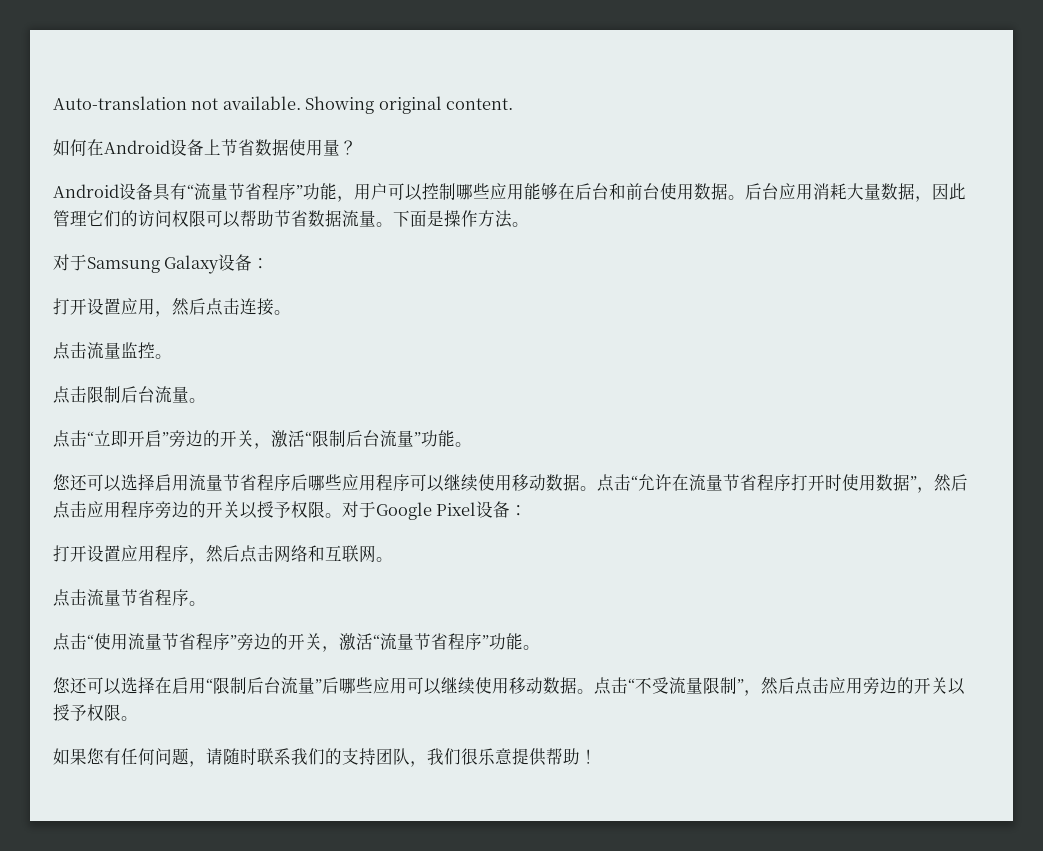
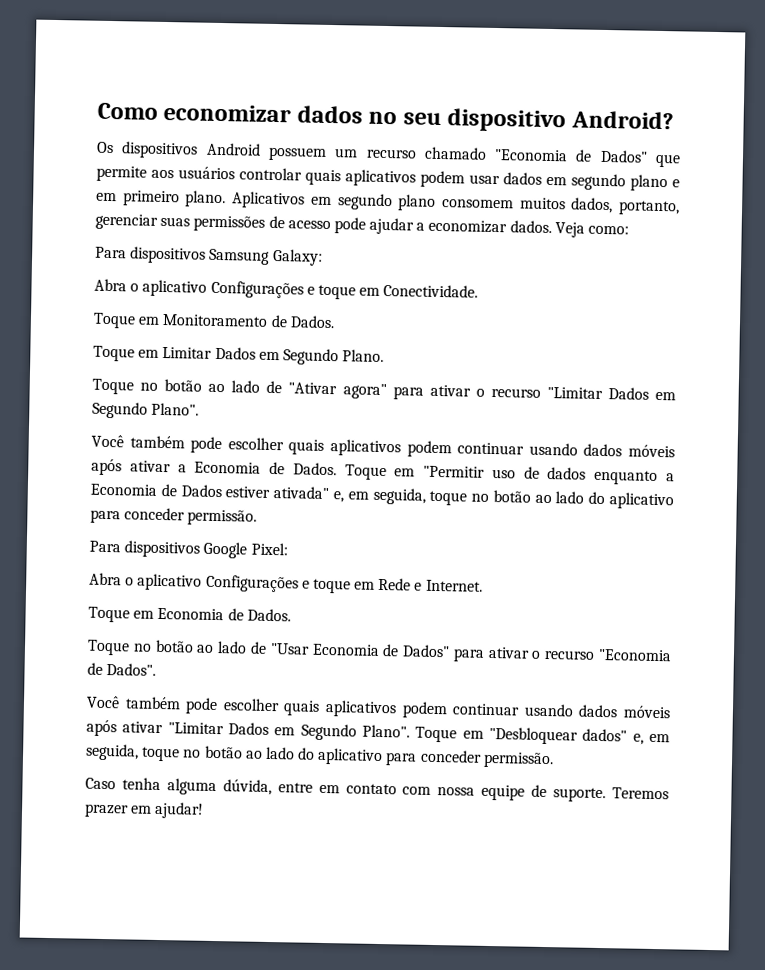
- Auto-translation not available. Showing original content.
- 如何在Android设备上节省数据使用量？
- Android设备具有“流量节省程序”功能，用户可以控制哪些应用能够在后台和前台使用数据。后台应用消耗大量数据，因此管理它们的访问权限可以帮助节省数据流量。下面是操作方法。
- 对于Samsung Galaxy设备：
- 打开设置应用，然后点击连接。
- 点击流量监控。
- 点击限制后台流量。
- 点击“立即开启”旁边的开关，激活“限制后台流量”功能。
- 您还可以选择启用流量节省程序后哪些应用程序可以继续使用移动数据。点击“允许在流量节省程序打开时使用数据”，然后点击应用程序旁边的开关以授予权限。对于Google Pixel设备：
- 打开设置应用程序，然后点击网络和互联网。
- 点击流量节省程序。
- 点击“使用流量节省程序”旁边的开关，激活“流量节省程序”功能。
- 您还可以选择在启用“限制后台流量”后哪些应用可以继续使用移动数据。点击“不受流量限制”，然后点击应用旁边的开关以授予权限。
- 如果您有任何问题，请随时联系我们的支持团队，我们很乐意提供帮助！
+ Como economizar dados no seu dispositivo Android?
+ Os dispositivos Android possuem um recurso chamado "Economia de Dados" que permite aos usuários controlar quais aplicativos podem usar dados em segundo plano e em primeiro plano. Aplicativos em segundo plano consomem muitos dados, portanto, gerenciar suas permissões de acesso pode ajudar a economizar dados. Veja como:
+ Para dispositivos Samsung Galaxy:
+ Abra o aplicativo Configurações e toque em Conectividade.
+ Toque em Monitoramento de Dados.
+ Toque em Limitar Dados em Segundo Plano.
+ Toque no botão ao lado de "Ativar agora" para ativar o recurso "Limitar Dados em Segundo Plano".
+ Você também pode escolher quais aplicativos podem continuar usando dados móveis após ativar a Economia de Dados. Toque em "Permitir uso de dados enquanto a Economia de Dados estiver ativada" e, em seguida, toque no botão ao lado do aplicativo para conceder permissão.
+ Para dispositivos Google Pixel:
+ Abra o aplicativo Configurações e toque em Rede e Internet.
+ Toque em Economia de Dados.
+ Toque no botão ao lado de "Usar Economia de Dados" para ativar o recurso "Economia de Dados".
+ Você também pode escolher quais aplicativos podem continuar usando dados móveis após ativar "Limitar Dados em Segundo Plano". Toque em "Desbloquear dados" e, em seguida, toque no botão ao lado do aplicativo para conceder permissão.
+ Caso tenha alguma dúvida, entre em contato com nossa equipe de suporte. Teremos prazer em ajudar!

